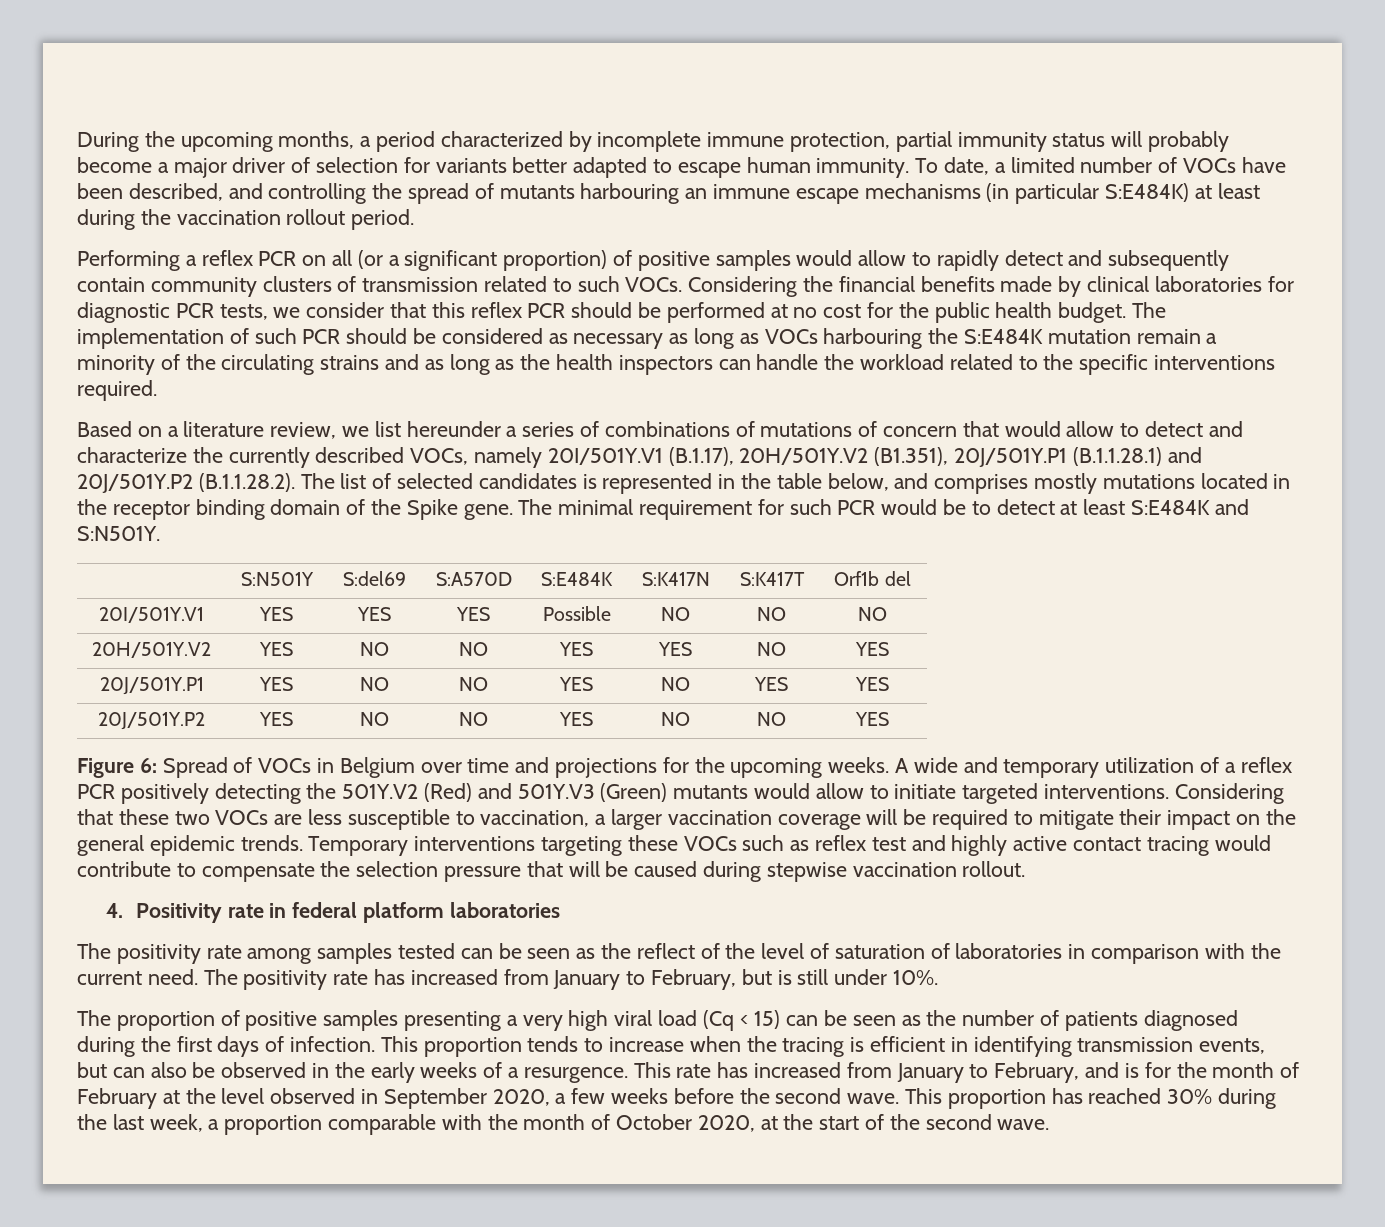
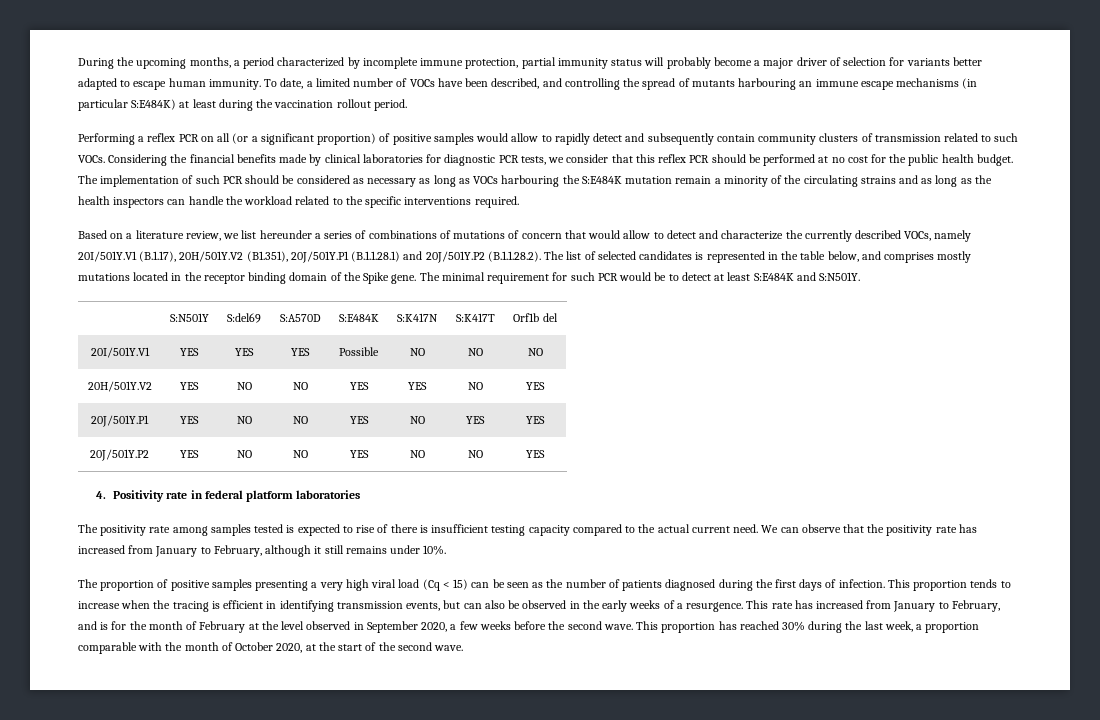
- Figure 6: Spread of VOCs in Belgium over time and projections for the upcoming weeks. A wide and temporary utilization of a reflex PCR positively detecting the 501Y.V2 (Red) and 501Y.V3 (Green) mutants would allow to initiate targeted interventions. Considering that these two VOCs are less susceptible to vaccination, a larger vaccination coverage will be required to mitigate their impact on the general epidemic trends. Temporary interventions targeting these VOCs such as reflex test and highly active contact tracing would contribute to compensate the selection pressure that will be caused during stepwise vaccination rollout.
- The positivity rate among samples tested can be seen as the reflect of the level of saturation of laboratories in comparison with the current need. The positivity rate has increased from January to February, but is still under 10%.
+ The positivity rate among samples tested is expected to rise of there is insufficient testing capacity compared to the actual current need. We can observe that the positivity rate has increased from January to February, although it still remains under 10%.

